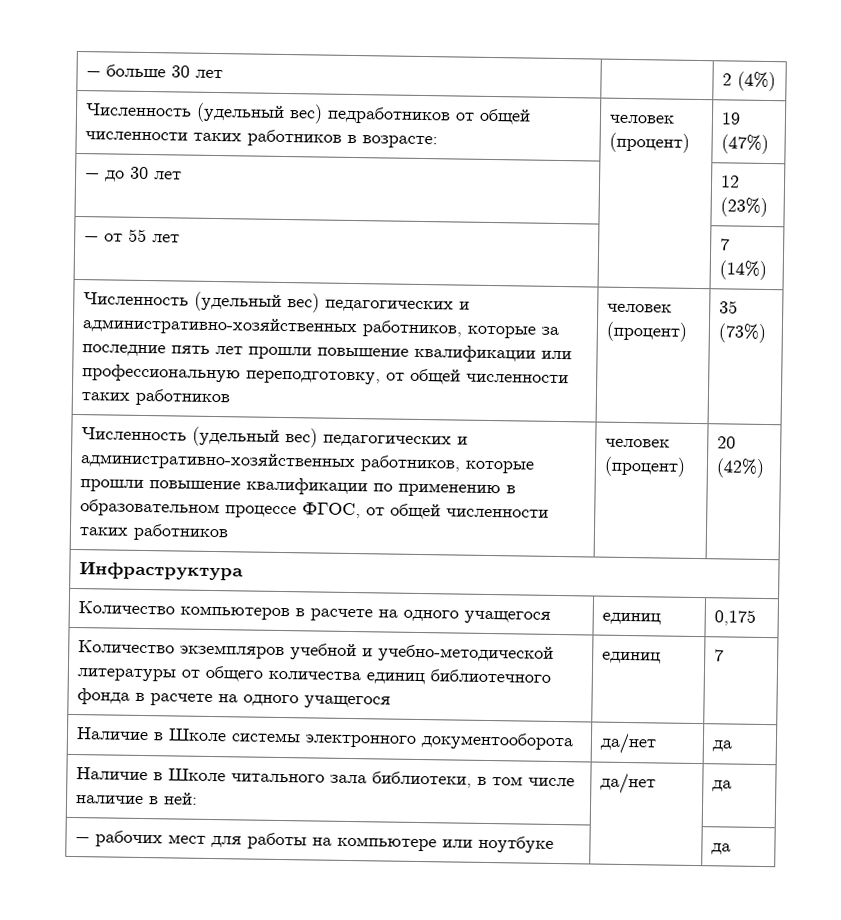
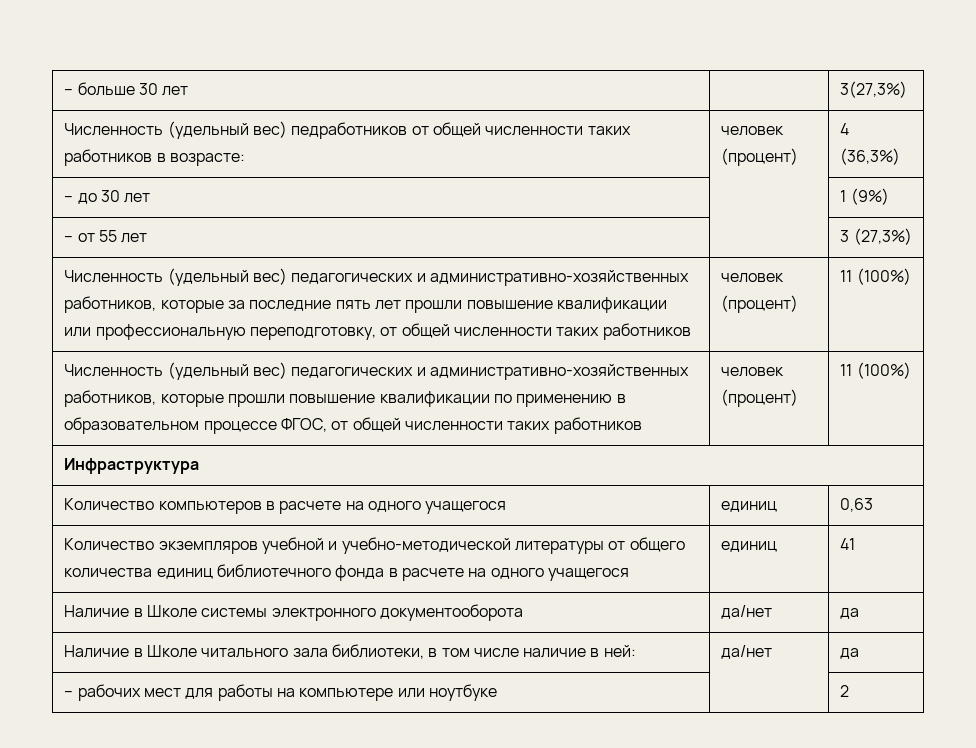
- − больше 30 лет | | 2 (4%)
+ − больше 30 лет | | 3(27,3%)
- Численность (удельный вес) педработников от общей численности таких работников в возрасте: | человек (процент) | 19 (47%)
+ Численность (удельный вес) педработников от общей численности таких работников в возрасте: | человек (процент) | 4 (36,3%)
- − до 30 лет | | 12 (23%)
+ − до 30 лет | | 1 (9%)
- − от 55 лет | | 7 (14%)
+ − от 55 лет | | 3 (27,3%)
- Численность (удельный вес) педагогических и административно-хозяйственных работников, которые за последние пять лет прошли повышение квалификации или профессиональную переподготовку, от общей численности таких работников | человек (процент) | 35 (73%)
+ Численность (удельный вес) педагогических и административно-хозяйственных работников, которые за последние пять лет прошли повышение квалификации или профессиональную переподготовку, от общей численности таких работников | человек (процент) | 11 (100%)
- Численность (удельный вес) педагогических и административно-хозяйственных работников, которые прошли повышение квалификации по применению в образовательном процессе ФГОС, от общей численности таких работников | человек (процент) | 20 (42%)
+ Численность (удельный вес) педагогических и административно-хозяйственных работников, которые прошли повышение квалификации по применению в образовательном процессе ФГОС, от общей численности таких работников | человек (процент) | 11 (100%)
- Количество компьютеров в расчете на одного учащегося | единиц | 0,175
+ Количество компьютеров в расчете на одного учащегося | единиц | 0,63
- Количество экземпляров учебной и учебно-методической литературы от общего количества единиц библиотечного фонда в расчете на одного учащегося | единиц | 7
+ Количество экземпляров учебной и учебно-методической литературы от общего количества единиц библиотечного фонда в расчете на одного учащегося | единиц | 41
- − рабочих мест для работы на компьютере или ноутбуке | | да
+ − рабочих мест для работы на компьютере или ноутбуке | | 2

